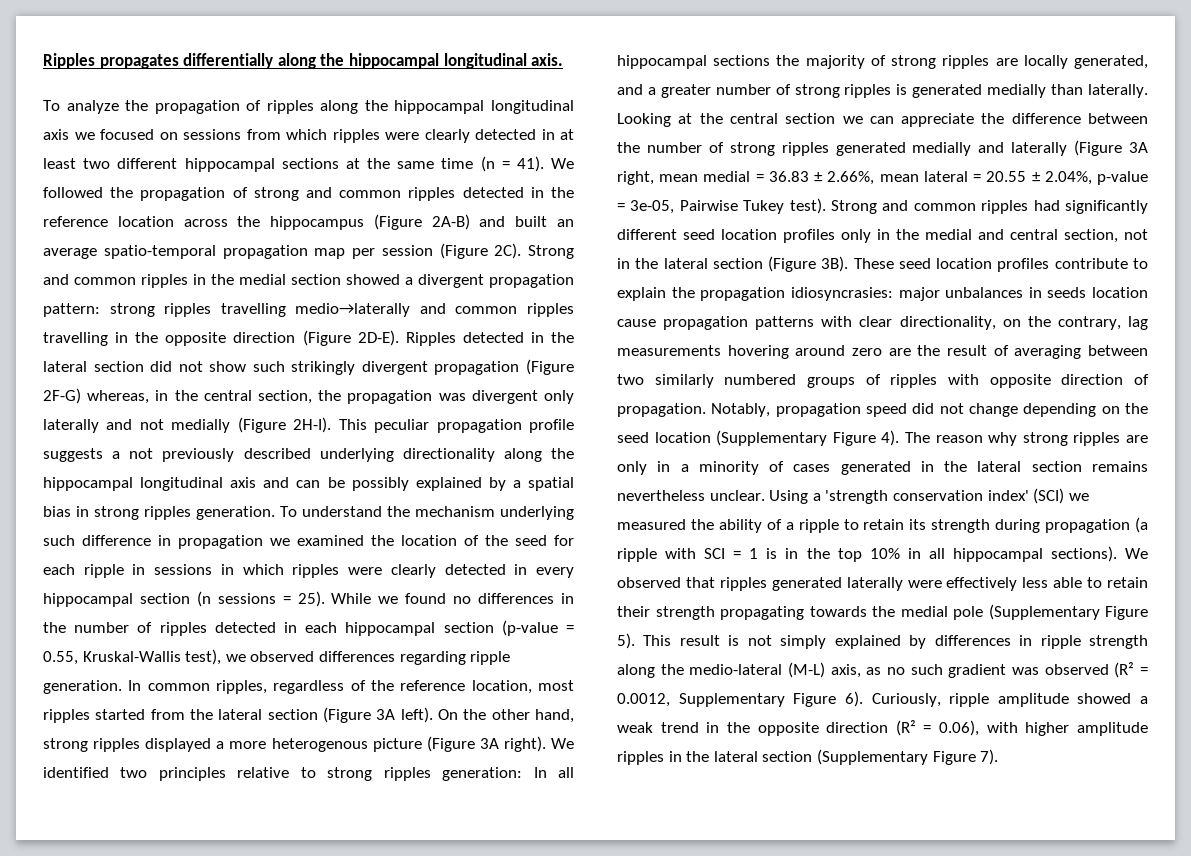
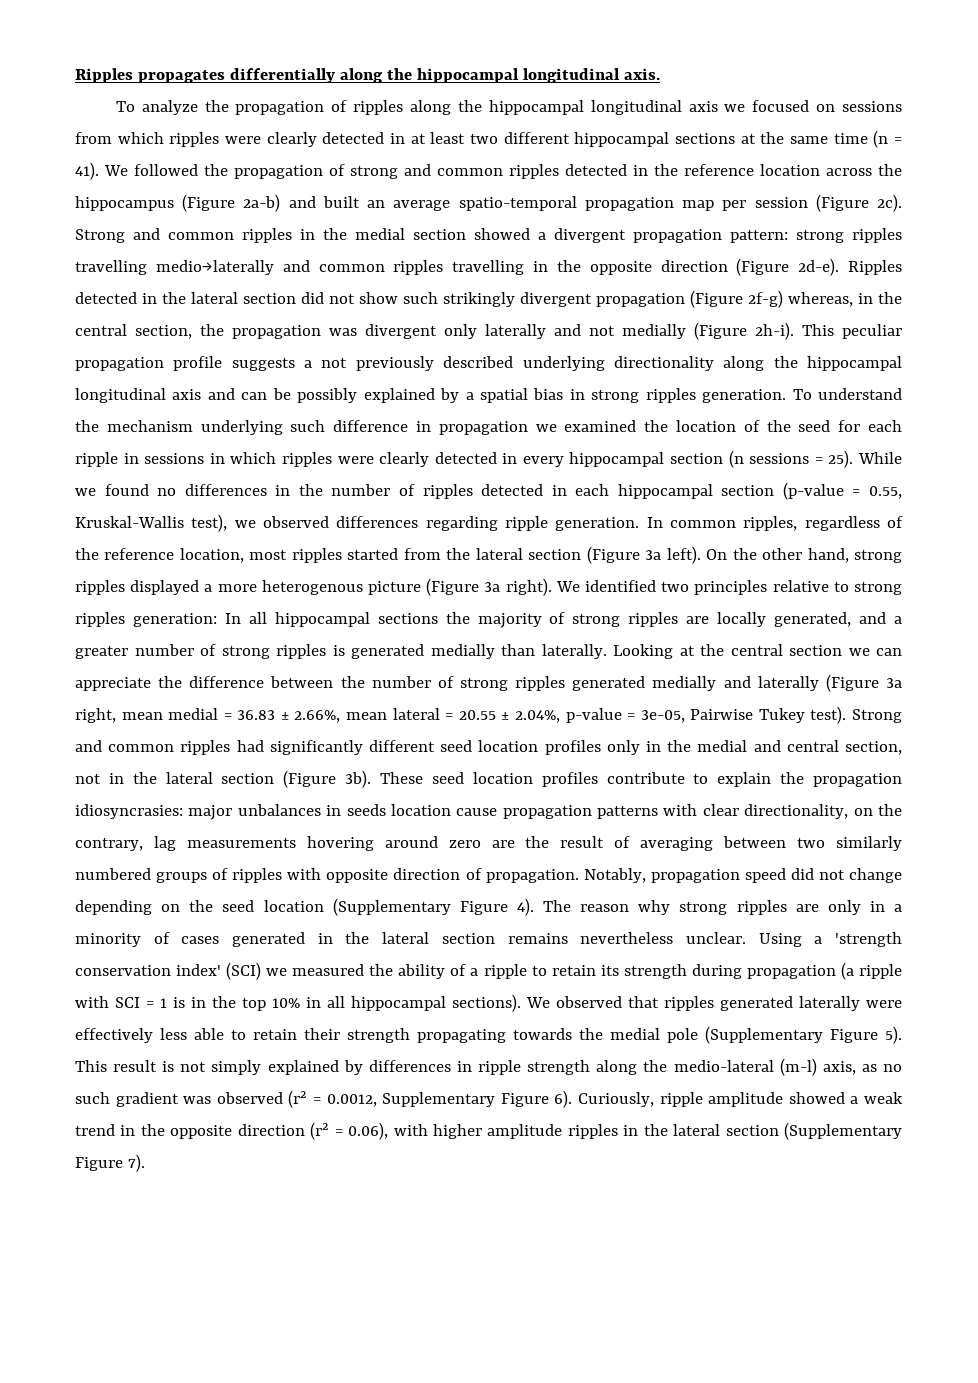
- We followed the propagation of strong and common ripples detected in the reference location across the hippocampus (Figure 2A-B) and built an average spatio-temporal propagation map per session (Figure 2C).
+ We followed the propagation of strong and common ripples detected in the reference location across the hippocampus (Figure 2a-b) and built an average spatio-temporal propagation map per session (Figure 2c).
- Strong and common ripples in the medial section showed a divergent propagation pattern: strong ripples travelling medio→laterally and common ripples travelling in the opposite direction (Figure 2D-E).
+ Strong and common ripples in the medial section showed a divergent propagation pattern: strong ripples travelling medio→laterally and common ripples travelling in the opposite direction (Figure 2d-e).
- Ripples detected in the lateral section did not show such strikingly divergent propagation (Figure 2F-G) whereas, in the central section, the propagation was divergent only laterally and not medially (Figure 2H-I).
+ Ripples detected in the lateral section did not show such strikingly divergent propagation (Figure 2f-g) whereas, in the central section, the propagation was divergent only laterally and not medially (Figure 2h-i).
- In common ripples, regardless of the reference location, most ripples started from the lateral section (Figure 3A left).
+ In common ripples, regardless of the reference location, most ripples started from the lateral section (Figure 3a left).
- On the other hand, strong ripples displayed a more heterogenous picture (Figure 3A right).
+ On the other hand, strong ripples displayed a more heterogenous picture (Figure 3a right).
- Looking at the central section we can appreciate the difference between the number of strong ripples generated medially and laterally (Figure 3A right, mean medial = 36.83 ± 2.66%, mean lateral = 20.55 ± 2.04%, p-value = 3e-05, Pairwise Tukey test).
+ Looking at the central section we can appreciate the difference between the number of strong ripples generated medially and laterally (Figure 3a right, mean medial = 36.83 ± 2.66%, mean lateral = 20.55 ± 2.04%, p-value = 3e-05, Pairwise Tukey test).
- Strong and common ripples had significantly different seed location profiles only in the medial and central section, not in the lateral section (Figure 3B).
+ Strong and common ripples had significantly different seed location profiles only in the medial and central section, not in the lateral section (Figure 3b).
- This result is not simply explained by differences in ripple strength along the medio-lateral (M-L) axis, as no such gradient was observed (R² = 0.0012, Supplementary Figure 6).
+ This result is not simply explained by differences in ripple strength along the medio-lateral (m-l) axis, as no such gradient was observed (r² = 0.0012, Supplementary Figure 6).
- Curiously, ripple amplitude showed a weak trend in the opposite direction (R² = 0.06), with higher amplitude ripples in the lateral section (Supplementary Figure 7).
+ Curiously, ripple amplitude showed a weak trend in the opposite direction (r² = 0.06), with higher amplitude ripples in the lateral section (Supplementary Figure 7).

